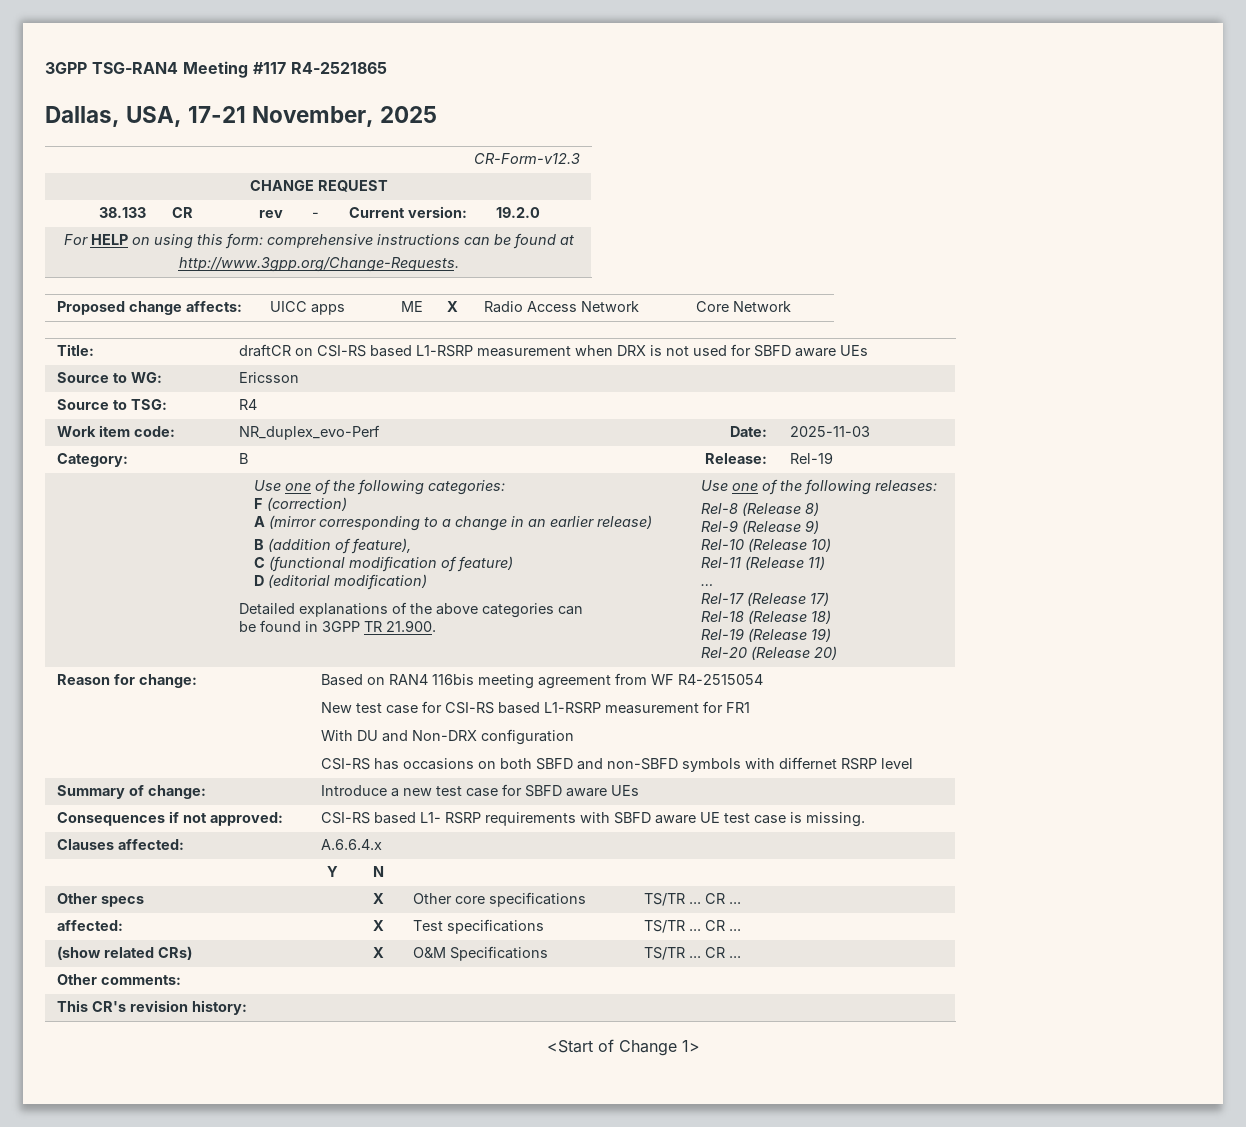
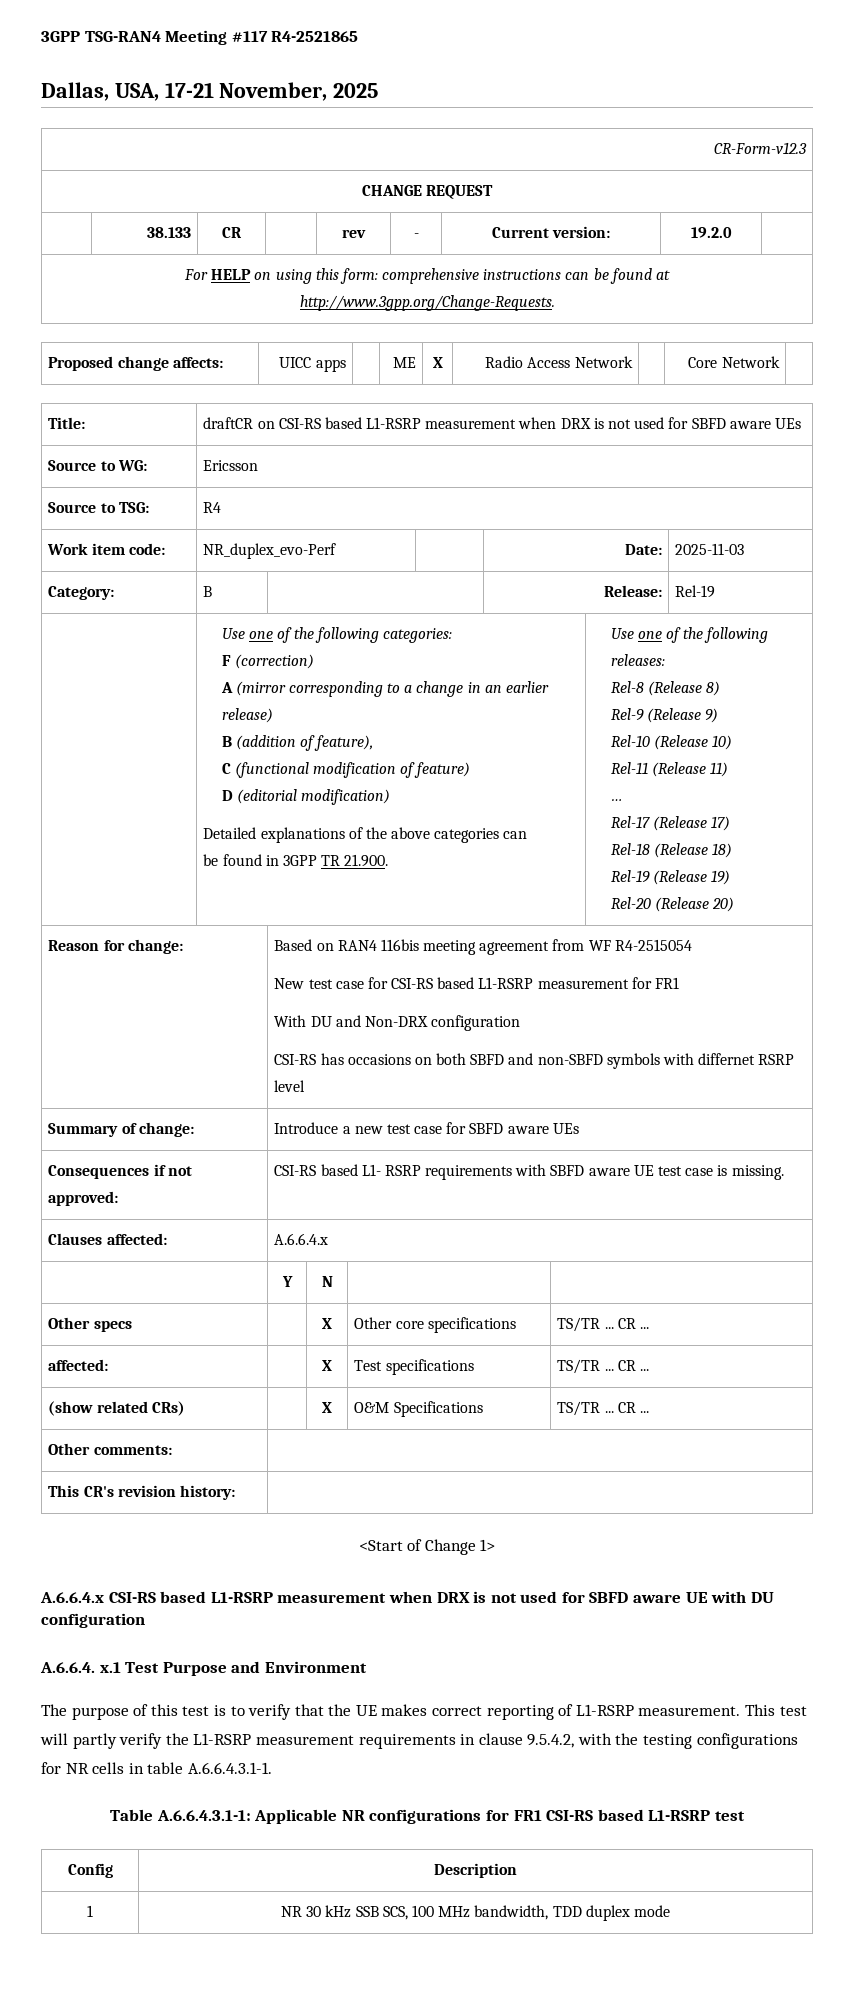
+ A.6.6.4.x CSI-RS based L1-RSRP measurement when DRX is not used for SBFD aware UE with DU configuration
+ A.6.6.4. x.1 Test Purpose and Environment
+ The purpose of this test is to verify that the UE makes correct reporting of L1-RSRP measurement. This test will partly verify the L1-RSRP measurement requirements in clause 9.5.4.2, with the testing configurations for NR cells in table A.6.6.4.3.1-1.
+ Table A.6.6.4.3.1-1: Applicable NR configurations for FR1 CSI-RS based L1-RSRP test
+ Config | Description
+ 1 | NR 30 kHz SSB SCS, 100 MHz bandwidth, TDD duplex mode

